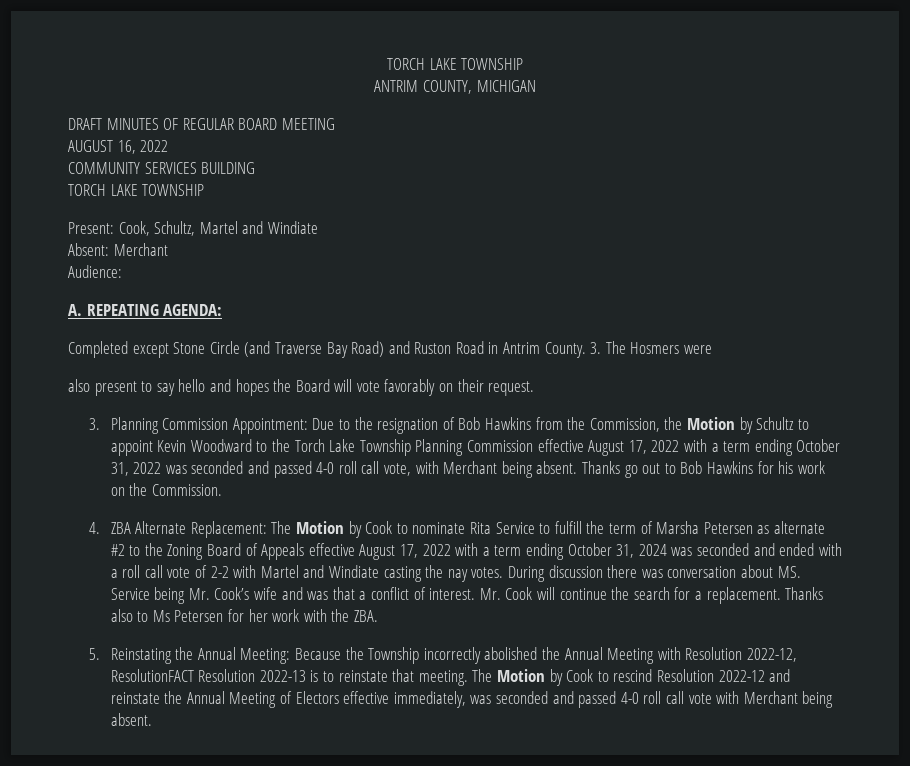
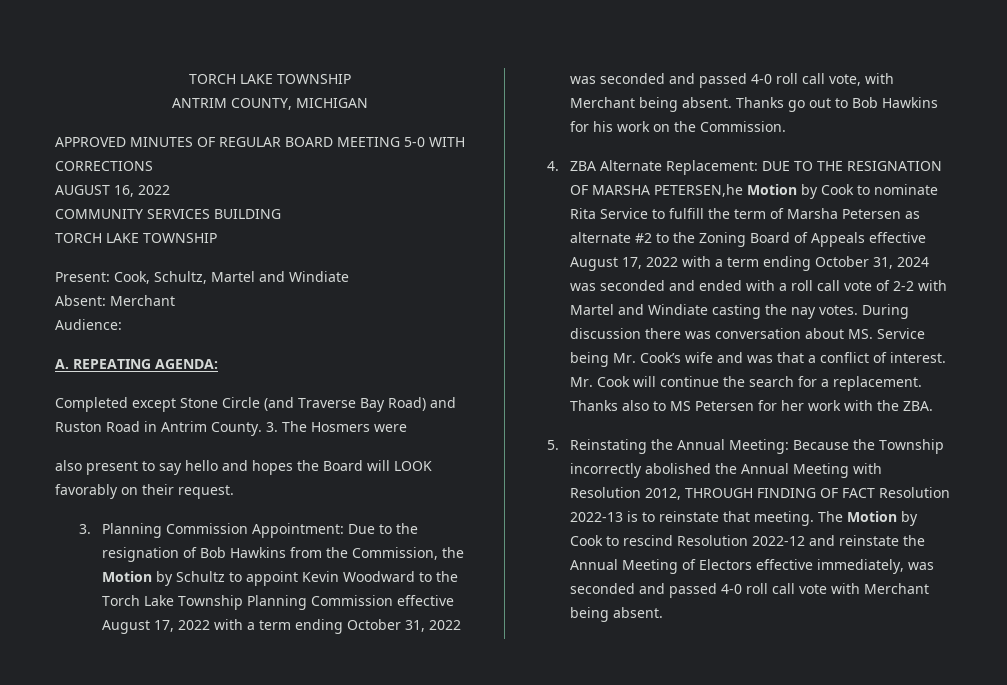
- DRAFT MINUTES OF REGULAR BOARD MEETING
+ APPROVED MINUTES OF REGULAR BOARD MEETING 5-0 WITH CORRECTIONS
- also present to say hello and hopes the Board will vote favorably on their request.
+ also present to say hello and hopes the Board will LOOK favorably on their request.
- 4. ZBA Alternate Replacement: The Motion by Cook to nominate Rita Service to fulfill the term of Marsha Petersen as alternate #2 to the Zoning Board of Appeals effective August 17, 2022 with a term ending October 31, 2024 was seconded and ended with a roll call vote of 2-2 with Martel and Windiate casting the nay votes.
+ 4. ZBA Alternate Replacement: DUE TO THE RESIGNATION OF MARSHA PETERSEN,he Motion by Cook to nominate Rita Service to fulfill the term of Marsha Petersen as alternate #2 to the Zoning Board of Appeals effective August 17, 2022 with a term ending October 31, 2024 was seconded and ended with a roll call vote of 2-2 with Martel and Windiate casting the nay votes.
- Thanks also to Ms Petersen for her work with the ZBA.
+ Thanks also to MS Petersen for her work with the ZBA.
- 5. Reinstating the Annual Meeting: Because the Township incorrectly abolished the Annual Meeting with Resolution 2022-12, ResolutionFACT Resolution 2022-13 is to reinstate that meeting.
+ 5. Reinstating the Annual Meeting: Because the Township incorrectly abolished the Annual Meeting with Resolution 2012, THROUGH FINDING OF FACT Resolution 2022-13 is to reinstate that meeting.

